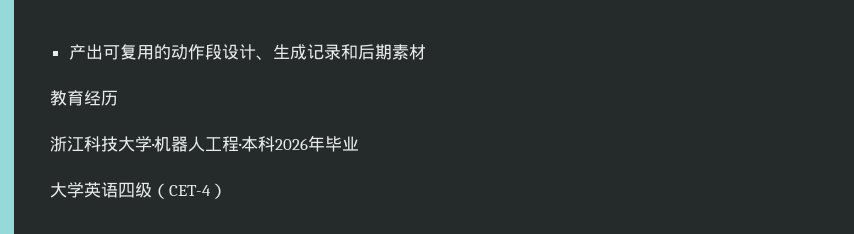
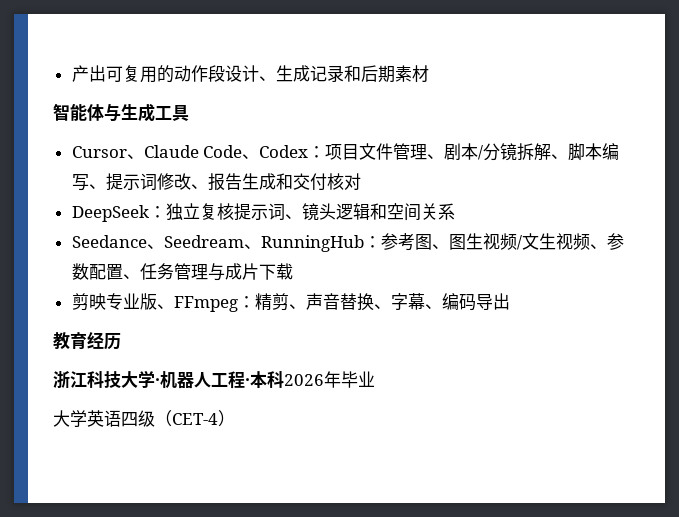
+ 智能体与生成工具
+ Cursor、Claude Code、Codex：项目文件管理、剧本/分镜拆解、脚本编写、提示词修改、报告生成和交付核对
+ DeepSeek：独立复核提示词、镜头逻辑和空间关系
+ Seedance、Seedream、RunningHub：参考图、图生视频/文生视频、参数配置、任务管理与成片下载
+ 剪映专业版、FFmpeg：精剪、声音替换、字幕、编码导出

